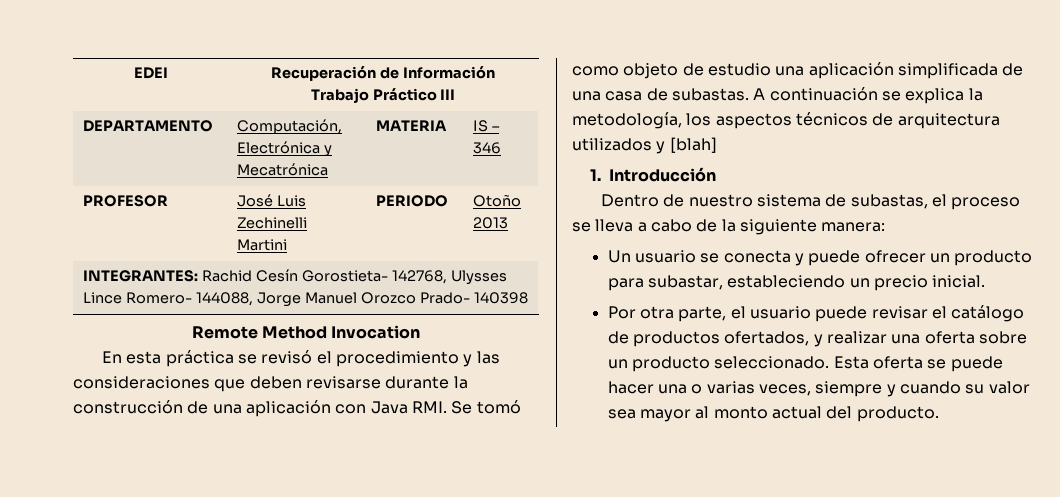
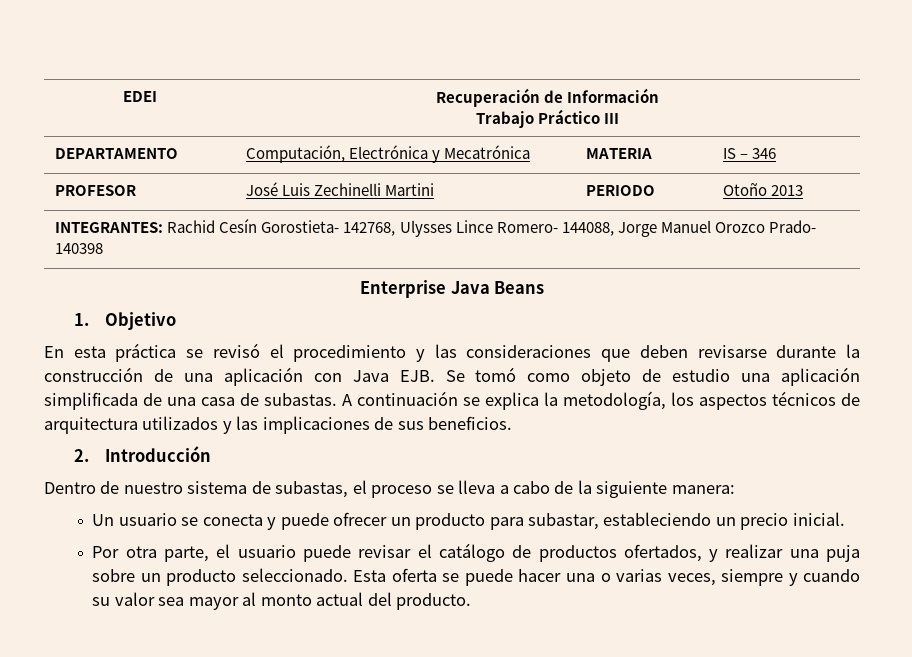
- Remote Method Invocation
+ Enterprise Java Beans
+ 1. Objetivo
- En esta práctica se revisó el procedimiento y las consideraciones que deben revisarse durante la construcción de una aplicación con Java RMI. Se tomó como objeto de estudio una aplicación simplificada de una casa de subastas.
+ En esta práctica se revisó el procedimiento y las consideraciones que deben revisarse durante la construcción de una aplicación con Java EJB. Se tomó como objeto de estudio una aplicación simplificada de una casa de subastas.
- A continuación se explica la metodología, los aspectos técnicos de arquitectura utilizados y [blah]
- 1. Introducción
+ A continuación se explica la metodología, los aspectos técnicos de arquitectura utilizados y las implicaciones de sus beneficios.
+ 2. Introducción
- Por otra parte, el usuario puede revisar el catálogo de productos ofertados, y realizar una oferta sobre un producto seleccionado.
+ Por otra parte, el usuario puede revisar el catálogo de productos ofertados, y realizar una puja sobre un producto seleccionado.

